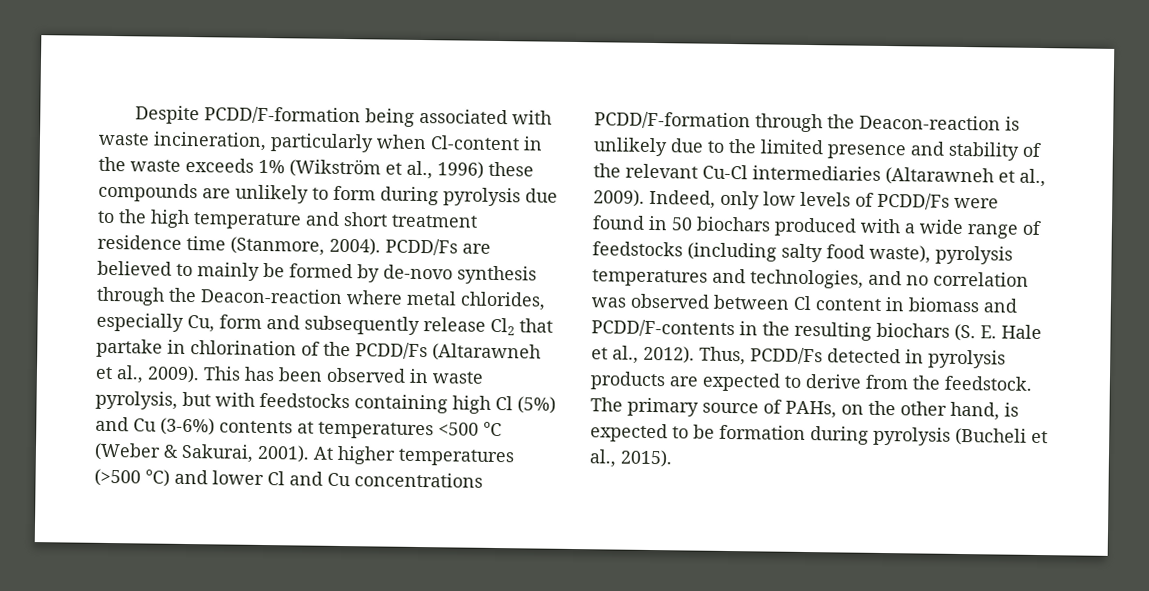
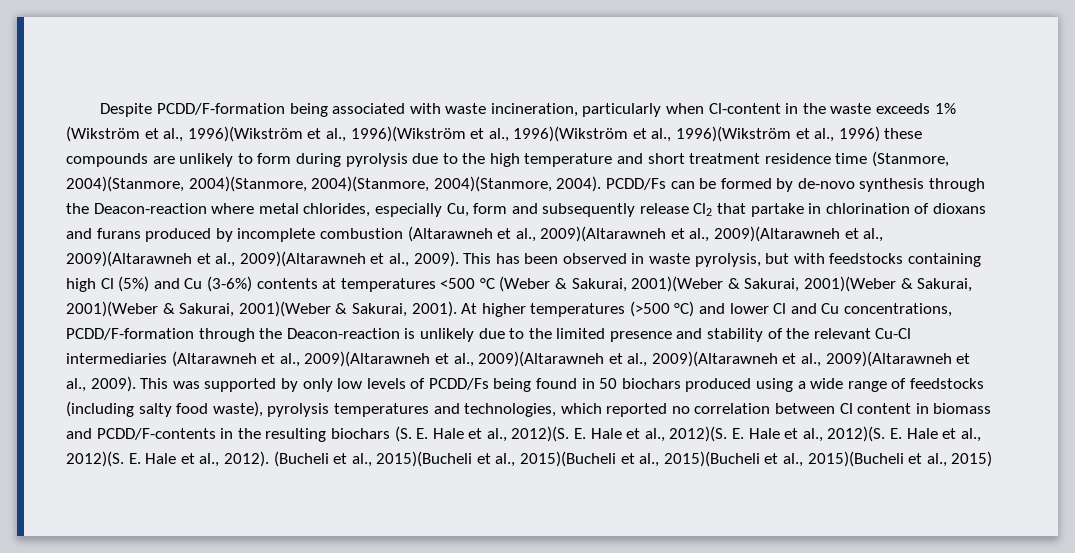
- Despite PCDD/F-formation being associated with waste incineration, particularly when Cl-content in the waste exceeds 1% (Wikström et al., 1996) these compounds are unlikely to form during pyrolysis due to the high temperature and short treatment residence time (Stanmore, 2004). PCDD/Fs are believed to mainly be formed by de-novo synthesis through the Deacon-reaction where metal chlorides, especially Cu, form and subsequently release Cl2 that partake in chlorination of the PCDD/Fs (Altarawneh et al., 2009).
+ Despite PCDD/F-formation being associated with waste incineration, particularly when Cl-content in the waste exceeds 1% (Wikström et al., 1996)(Wikström et al., 1996)(Wikström et al., 1996)(Wikström et al., 1996)(Wikström et al., 1996) these compounds are unlikely to form during pyrolysis due to the high temperature and short treatment residence time (Stanmore, 2004)(Stanmore, 2004)(Stanmore, 2004)(Stanmore, 2004)(Stanmore, 2004). PCDD/Fs can be formed by de-novo synthesis through the Deacon-reaction where metal chlorides, especially Cu, form and subsequently release Cl2 that partake in chlorination of dioxans and furans produced by incomplete combustion (Altarawneh et al., 2009)(Altarawneh et al., 2009)(Altarawneh et al., 2009)(Altarawneh et al., 2009)(Altarawneh et al., 2009).
- This has been observed in waste pyrolysis, but with feedstocks containing high Cl (5%) and Cu (3-6%) contents at temperatures <500 °C (Weber & Sakurai, 2001).
+ This has been observed in waste pyrolysis, but with feedstocks containing high Cl (5%) and Cu (3-6%) contents at temperatures <500 °C (Weber & Sakurai, 2001)(Weber & Sakurai, 2001)(Weber & Sakurai, 2001)(Weber & Sakurai, 2001)(Weber & Sakurai, 2001).
- At higher temperatures (>500 °C) and lower Cl and Cu concentrations PCDD/F-formation through the Deacon-reaction is unlikely due to the limited presence and stability of the relevant Cu-Cl intermediaries (Altarawneh et al., 2009). Indeed, only low levels of PCDD/Fs were found in 50 biochars produced with a wide range of feedstocks (including salty food waste), pyrolysis temperatures and technologies, and no correlation was observed between Cl content in biomass and PCDD/F-contents in the resulting biochars (S. E. Hale et al., 2012). Thus, PCDD/Fs detected in pyrolysis products are expected to derive from the feedstock. The primary source of PAHs, on the other hand, is expected to be formation during pyrolysis (Bucheli et al., 2015).
+ At higher temperatures (>500 °C) and lower Cl and Cu concentrations, PCDD/F-formation through the Deacon-reaction is unlikely due to the limited presence and stability of the relevant Cu-Cl intermediaries (Altarawneh et al., 2009)(Altarawneh et al., 2009)(Altarawneh et al., 2009)(Altarawneh et al., 2009)(Altarawneh et al., 2009). This was supported by only low levels of PCDD/Fs being found in 50 biochars produced using a wide range of feedstocks (including salty food waste), pyrolysis temperatures and technologies, which reported no correlation between Cl content in biomass and PCDD/F-contents in the resulting biochars (S. E. Hale et al., 2012)(S. E. Hale et al., 2012)(S. E. Hale et al., 2012)(S. E. Hale et al., 2012)(S. E. Hale et al., 2012). (Bucheli et al., 2015)(Bucheli et al., 2015)(Bucheli et al., 2015)(Bucheli et al., 2015)(Bucheli et al., 2015)

